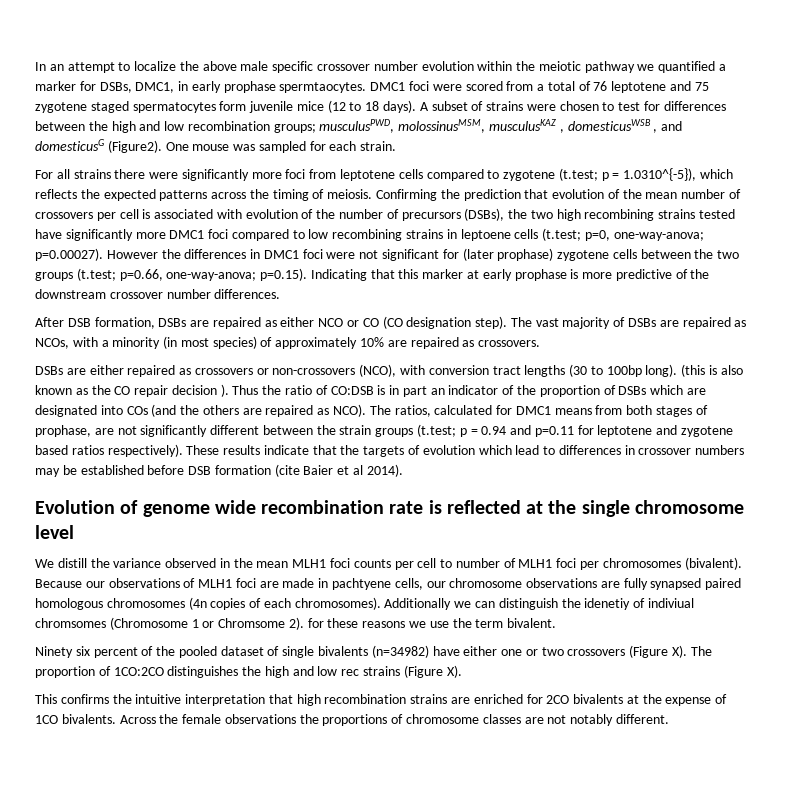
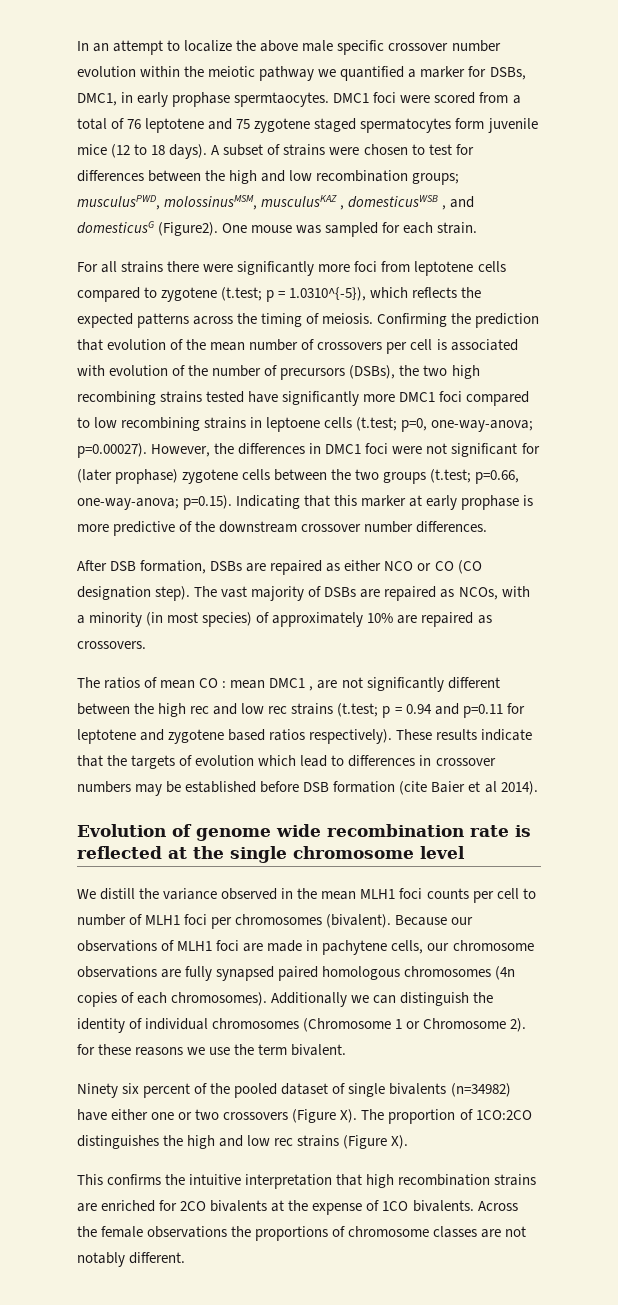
- p=0.00027). However the differences in DMC1 foci were not significant for (later prophase) zygotene cells between the two groups (t.test;
+ p=0.00027). However, the differences in DMC1 foci were not significant for (later prophase) zygotene cells between the two groups (t.test;
- DSBs are either repaired as crossovers or non-crossovers (NCO), with conversion tract lengths (30 to 100bp long). (this is also known as the CO repair decision ). Thus the ratio of CO:DSB is in part an indicator of the proportion of DSBs which are designated into COs (and the others are repaired as NCO). The ratios, calculated for DMC1 means from both stages of prophase, are not significantly different between the strain groups (t.test; p = 0.94 and p=0.11 for leptotene and zygotene based ratios respectively).
+ The ratios of mean CO : mean DMC1 , are not significantly different between the high rec and low rec strains (t.test; p = 0.94 and p=0.11 for leptotene and zygotene based ratios respectively).
- Because our observations of MLH1 foci are made in pachtyene cells, our chromosome observations are fully synapsed paired homologous chromosomes (4n copies of each chromosomes).
+ Because our observations of MLH1 foci are made in pachytene cells, our chromosome observations are fully synapsed paired homologous chromosomes (4n copies of each chromosomes).
- Additionally we can distinguish the idenetiy of indiviual chromsomes (Chromosome 1 or Chromsome 2). for these reasons we use the term bivalent.
+ Additionally we can distinguish the identity of individual chromosomes (Chromosome 1 or Chromosome 2). for these reasons we use the term bivalent.

